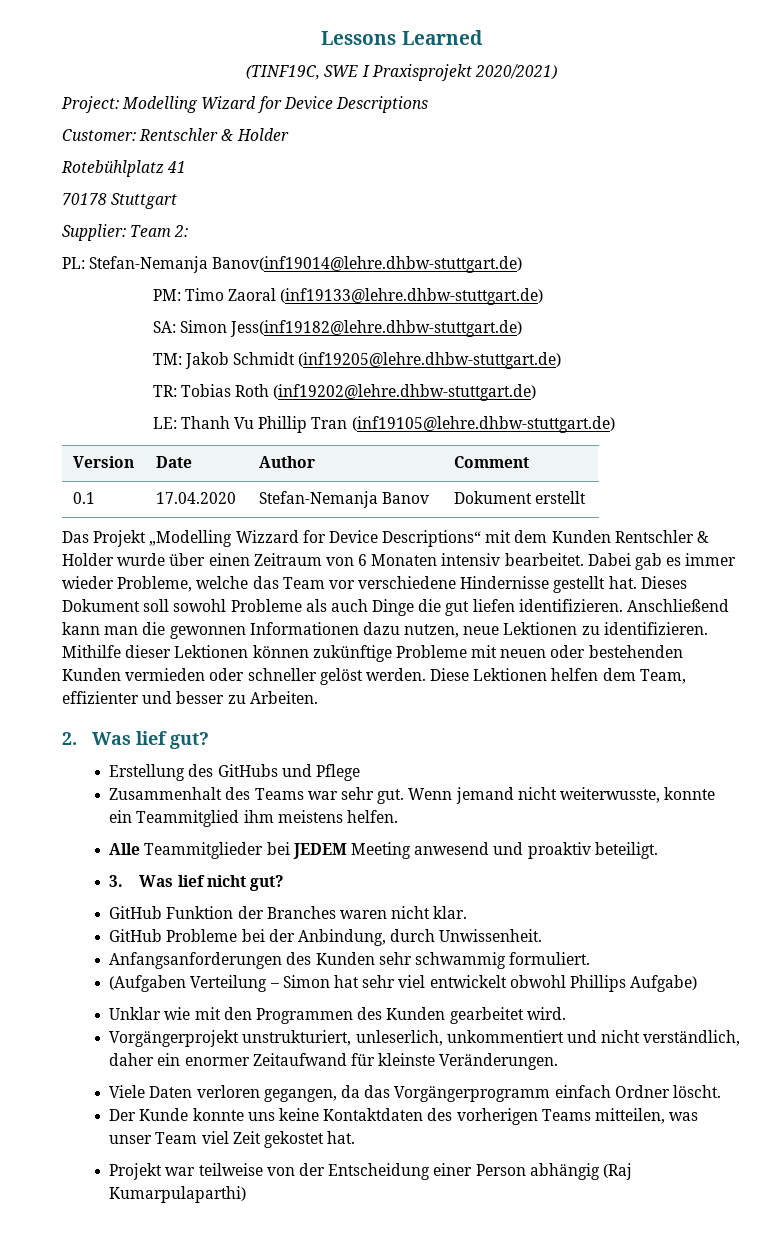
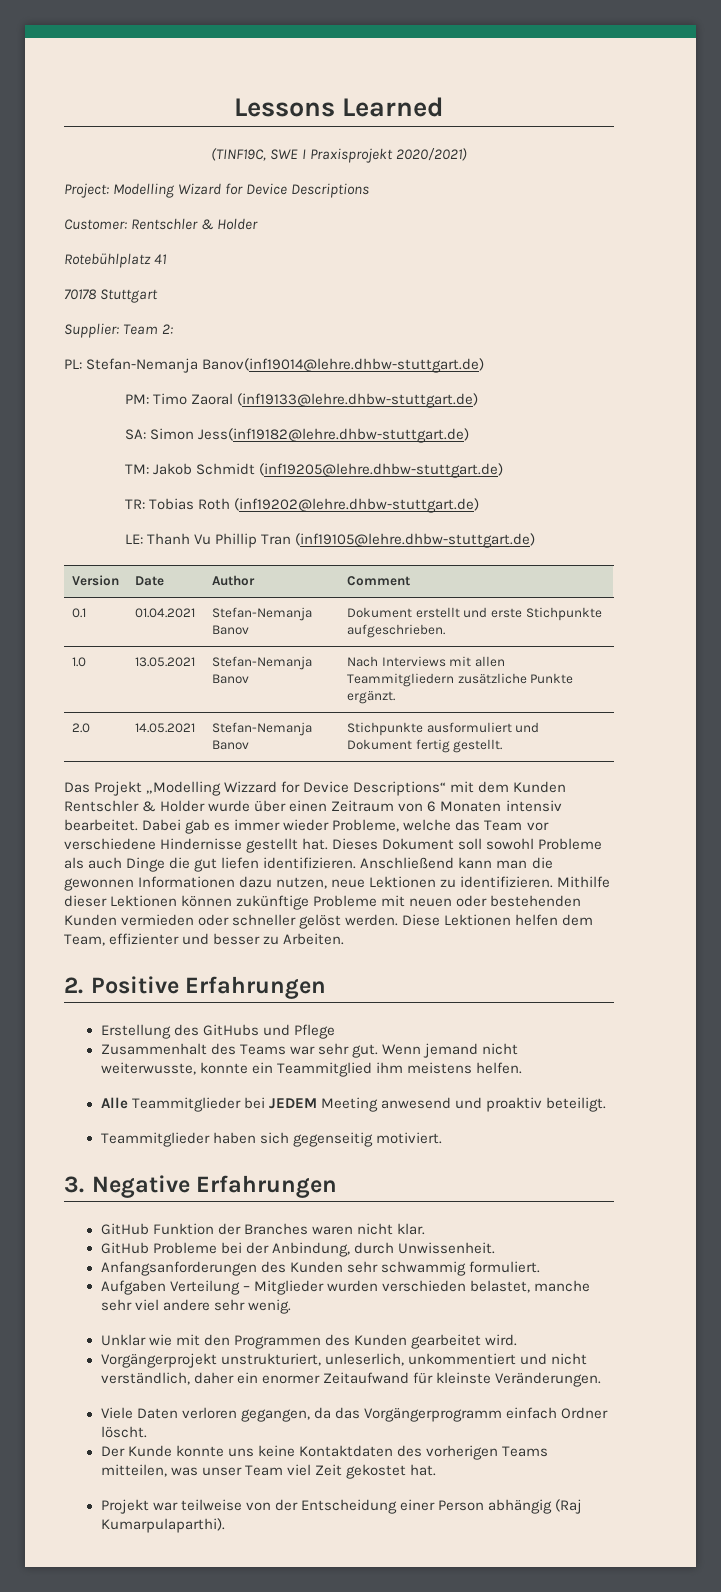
- 0.1 | 17.04.2020 | Stefan-Nemanja Banov | Dokument erstellt
+ 0.1 | 01.04.2021 | Stefan-Nemanja Banov | Dokument erstellt und erste Stichpunkte aufgeschrieben.
+ 1.0 | 13.05.2021 | Stefan-Nemanja Banov | Nach Interviews mit allen Teammitgliedern zusätzliche Punkte ergänzt.
+ 2.0 | 14.05.2021 | Stefan-Nemanja Banov | Stichpunkte ausformuliert und Dokument fertig gestellt.
- 2. Was lief gut?
+ 2. Positive Erfahrungen
- 3. Was lief nicht gut?
+ Teammitglieder haben sich gegenseitig motiviert.
+ 3. Negative Erfahrungen
- (Aufgaben Verteilung – Simon hat sehr viel entwickelt obwohl Phillips Aufgabe)
+ Aufgaben Verteilung – Mitglieder wurden verschieden belastet, manche sehr viel andere sehr wenig.
- Projekt war teilweise von der Entscheidung einer Person abhängig (Raj Kumarpulaparthi)
+ Projekt war teilweise von der Entscheidung einer Person abhängig (Raj Kumarpulaparthi).

